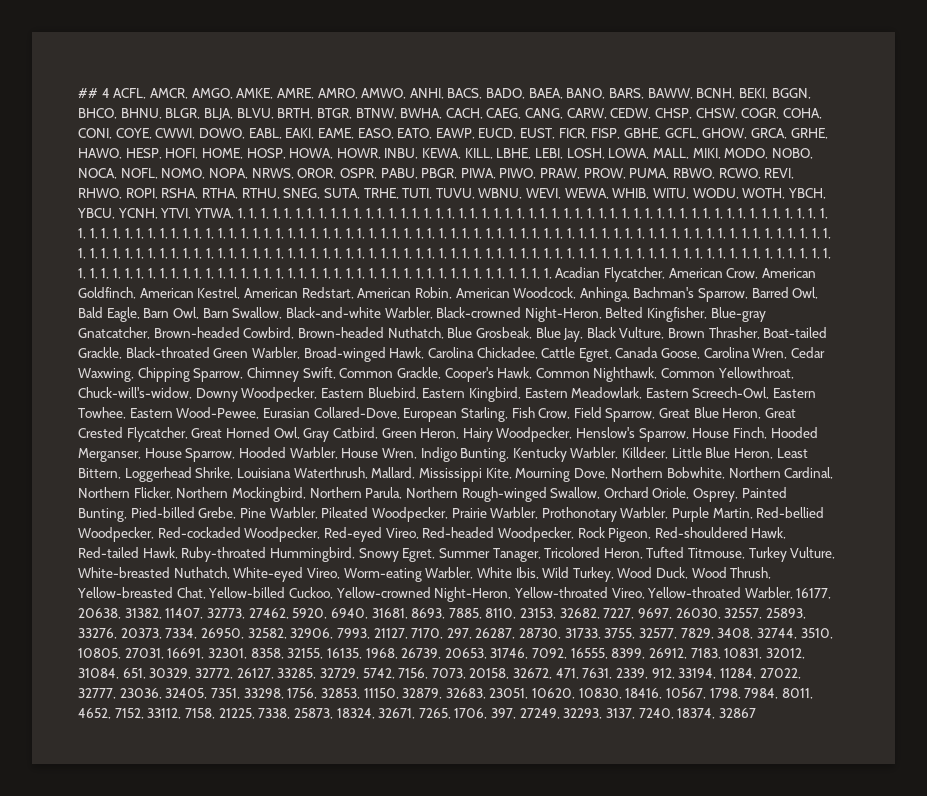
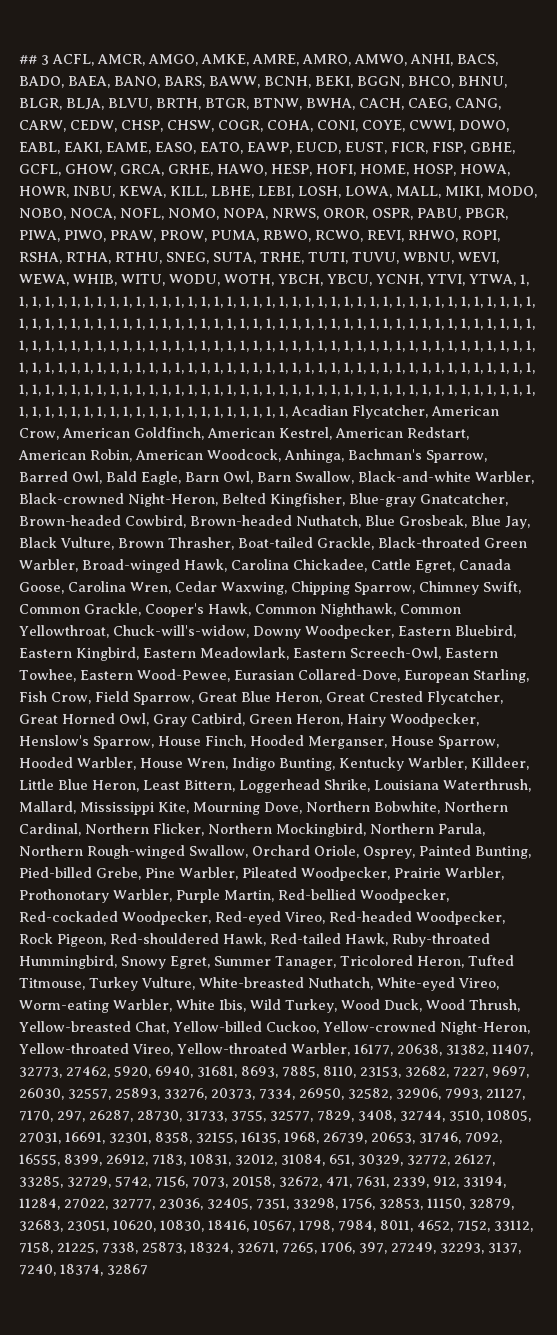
- ## 4 ACFL, AMCR, AMGO, AMKE, AMRE, AMRO, AMWO, ANHI, BACS, BADO, BAEA, BANO, BARS, BAWW, BCNH, BEKI, BGGN, BHCO, BHNU, BLGR, BLJA, BLVU, BRTH, BTGR, BTNW, BWHA, CACH, CAEG, CANG, CARW, CEDW, CHSP, CHSW, COGR, COHA, CONI, COYE, CWWI, DOWO, EABL, EAKI, EAME, EASO, EATO, EAWP, EUCD, EUST, FICR, FISP, GBHE, GCFL, GHOW, GRCA, GRHE, HAWO, HESP, HOFI, HOME, HOSP, HOWA, HOWR, INBU, KEWA, KILL, LBHE, LEBI, LOSH, LOWA, MALL, MIKI, MODO, NOBO, NOCA, NOFL, NOMO, NOPA, NRWS, OROR, OSPR, PABU, PBGR, PIWA, PIWO, PRAW, PROW, PUMA, RBWO, RCWO, REVI, RHWO, ROPI, RSHA, RTHA, RTHU, SNEG, SUTA, TRHE, TUTI, TUVU, WBNU, WEVI, WEWA, WHIB, WITU, WODU, WOTH, YBCH, YBCU, YCNH, YTVI, YTWA, 1, 1, 1, 1, 1, 1, 1, 1, 1, 1, 1, 1, 1, 1, 1, 1, 1, 1, 1, 1, 1, 1, 1, 1, 1, 1, 1, 1, 1, 1, 1, 1, 1, 1, 1, 1, 1, 1, 1, 1, 1, 1, 1, 1, 1, 1, 1, 1, 1, 1, 1, 1, 1, 1, 1, 1, 1, 1, 1, 1, 1, 1, 1, 1, 1, 1, 1, 1, 1, 1, 1, 1, 1, 1, 1, 1, 1, 1, 1, 1, 1, 1, 1, 1, 1, 1, 1, 1, 1, 1, 1, 1, 1, 1, 1, 1, 1, 1, 1, 1, 1, 1, 1, 1, 1, 1, 1, 1, 1, 1, 1, 1, 1, 1, 1, 1, 1, 1, 1, 1, 1, 1, 1, 1, 1, 1, 1, 1, 1, 1, 1, 1, 1, 1, 1, 1, 1, 1, 1, 1, 1, 1, 1, 1, 1, 1, 1, 1, 1, 1, 1, 1, 1, 1, 1, 1, 1, 1, 1, 1, 1, 1, 1, 1, 1, 1, 1, 1, 1, 1, 1, 1, 1, 1, 1, 1, 1, 1, 1, 1, 1, 1, 1, 1, 1, 1, 1, 1, 1, 1, 1, 1, 1, 1, 1, 1, 1, 1, 1, 1, 1, 1, 1, 1, 1, 1, 1, 1, 1, 1, 1, 1, 1, 1, 1, 1, 1, 1, 1, 1, 1, 1, Acadian Flycatcher, American Crow, American Goldfinch, American Kestrel, American Redstart, American Robin, American Woodcock, Anhinga, Bachman's Sparrow, Barred Owl, Bald Eagle, Barn Owl, Barn Swallow, Black-and-white Warbler, Black-crowned Night-Heron, Belted Kingfisher, Blue-gray Gnatcatcher, Brown-headed Cowbird, Brown-headed Nuthatch, Blue Grosbeak, Blue Jay, Black Vulture, Brown Thrasher, Boat-tailed Grackle, Black-throated Green Warbler, Broad-winged Hawk, Carolina Chickadee, Cattle Egret, Canada Goose, Carolina Wren, Cedar Waxwing, Chipping Sparrow, Chimney Swift, Common Grackle, Cooper's Hawk, Common Nighthawk, Common Yellowthroat, Chuck-will's-widow, Downy Woodpecker, Eastern Bluebird, Eastern Kingbird, Eastern Meadowlark, Eastern Screech-Owl, Eastern Towhee, Eastern Wood-Pewee, Eurasian Collared-Dove, European Starling, Fish Crow, Field Sparrow, Great Blue Heron, Great Crested Flycatcher, Great Horned Owl, Gray Catbird, Green Heron, Hairy Woodpecker, Henslow's Sparrow, House Finch, Hooded Merganser, House Sparrow, Hooded Warbler, House Wren, Indigo Bunting, Kentucky Warbler, Killdeer, Little Blue Heron, Least Bittern, Loggerhead Shrike, Louisiana Waterthrush, Mallard, Mississippi Kite, Mourning Dove, Northern Bobwhite, Northern Cardinal, Northern Flicker, Northern Mockingbird, Northern Parula, Northern Rough-winged Swallow, Orchard Oriole, Osprey, Painted Bunting, Pied-billed Grebe, Pine Warbler, Pileated Woodpecker, Prairie Warbler, Prothonotary Warbler, Purple Martin, Red-bellied Woodpecker, Red-cockaded Woodpecker, Red-eyed Vireo, Red-headed Woodpecker, Rock Pigeon, Red-shouldered Hawk, Red-tailed Hawk, Ruby-throated Hummingbird, Snowy Egret, Summer Tanager, Tricolored Heron, Tufted Titmouse, Turkey Vulture, White-breasted Nuthatch, White-eyed Vireo, Worm-eating Warbler, White Ibis, Wild Turkey, Wood Duck, Wood Thrush, Yellow-breasted Chat, Yellow-billed Cuckoo, Yellow-crowned Night-Heron, Yellow-throated Vireo, Yellow-throated Warbler, 16177, 20638, 31382, 11407, 32773, 27462, 5920, 6940, 31681, 8693, 7885, 8110, 23153, 32682, 7227, 9697, 26030, 32557, 25893, 33276, 20373, 7334, 26950, 32582, 32906, 7993, 21127, 7170, 297, 26287, 28730, 31733, 3755, 32577, 7829, 3408, 32744, 3510, 10805, 27031, 16691, 32301, 8358, 32155, 16135, 1968, 26739, 20653, 31746, 7092, 16555, 8399, 26912, 7183, 10831, 32012, 31084, 651, 30329, 32772, 26127, 33285, 32729, 5742, 7156, 7073, 20158, 32672, 471, 7631, 2339, 912, 33194, 11284, 27022, 32777, 23036, 32405, 7351, 33298, 1756, 32853, 11150, 32879, 32683, 23051, 10620, 10830, 18416, 10567, 1798, 7984, 8011, 4652, 7152, 33112, 7158, 21225, 7338, 25873, 18324, 32671, 7265, 1706, 397, 27249, 32293, 3137, 7240, 18374, 32867
+ ## 3 ACFL, AMCR, AMGO, AMKE, AMRE, AMRO, AMWO, ANHI, BACS, BADO, BAEA, BANO, BARS, BAWW, BCNH, BEKI, BGGN, BHCO, BHNU, BLGR, BLJA, BLVU, BRTH, BTGR, BTNW, BWHA, CACH, CAEG, CANG, CARW, CEDW, CHSP, CHSW, COGR, COHA, CONI, COYE, CWWI, DOWO, EABL, EAKI, EAME, EASO, EATO, EAWP, EUCD, EUST, FICR, FISP, GBHE, GCFL, GHOW, GRCA, GRHE, HAWO, HESP, HOFI, HOME, HOSP, HOWA, HOWR, INBU, KEWA, KILL, LBHE, LEBI, LOSH, LOWA, MALL, MIKI, MODO, NOBO, NOCA, NOFL, NOMO, NOPA, NRWS, OROR, OSPR, PABU, PBGR, PIWA, PIWO, PRAW, PROW, PUMA, RBWO, RCWO, REVI, RHWO, ROPI, RSHA, RTHA, RTHU, SNEG, SUTA, TRHE, TUTI, TUVU, WBNU, WEVI, WEWA, WHIB, WITU, WODU, WOTH, YBCH, YBCU, YCNH, YTVI, YTWA, 1, 1, 1, 1, 1, 1, 1, 1, 1, 1, 1, 1, 1, 1, 1, 1, 1, 1, 1, 1, 1, 1, 1, 1, 1, 1, 1, 1, 1, 1, 1, 1, 1, 1, 1, 1, 1, 1, 1, 1, 1, 1, 1, 1, 1, 1, 1, 1, 1, 1, 1, 1, 1, 1, 1, 1, 1, 1, 1, 1, 1, 1, 1, 1, 1, 1, 1, 1, 1, 1, 1, 1, 1, 1, 1, 1, 1, 1, 1, 1, 1, 1, 1, 1, 1, 1, 1, 1, 1, 1, 1, 1, 1, 1, 1, 1, 1, 1, 1, 1, 1, 1, 1, 1, 1, 1, 1, 1, 1, 1, 1, 1, 1, 1, 1, 1, 1, 1, 1, 1, 1, 1, 1, 1, 1, 1, 1, 1, 1, 1, 1, 1, 1, 1, 1, 1, 1, 1, 1, 1, 1, 1, 1, 1, 1, 1, 1, 1, 1, 1, 1, 1, 1, 1, 1, 1, 1, 1, 1, 1, 1, 1, 1, 1, 1, 1, 1, 1, 1, 1, 1, 1, 1, 1, 1, 1, 1, 1, 1, 1, 1, 1, 1, 1, 1, 1, 1, 1, 1, 1, 1, 1, 1, 1, 1, 1, 1, 1, 1, 1, 1, 1, 1, 1, 1, 1, 1, 1, 1, 1, 1, 1, 1, 1, 1, 1, 1, 1, 1, 1, 1, 1, Acadian Flycatcher, American Crow, American Goldfinch, American Kestrel, American Redstart, American Robin, American Woodcock, Anhinga, Bachman's Sparrow, Barred Owl, Bald Eagle, Barn Owl, Barn Swallow, Black-and-white Warbler, Black-crowned Night-Heron, Belted Kingfisher, Blue-gray Gnatcatcher, Brown-headed Cowbird, Brown-headed Nuthatch, Blue Grosbeak, Blue Jay, Black Vulture, Brown Thrasher, Boat-tailed Grackle, Black-throated Green Warbler, Broad-winged Hawk, Carolina Chickadee, Cattle Egret, Canada Goose, Carolina Wren, Cedar Waxwing, Chipping Sparrow, Chimney Swift, Common Grackle, Cooper's Hawk, Common Nighthawk, Common Yellowthroat, Chuck-will's-widow, Downy Woodpecker, Eastern Bluebird, Eastern Kingbird, Eastern Meadowlark, Eastern Screech-Owl, Eastern Towhee, Eastern Wood-Pewee, Eurasian Collared-Dove, European Starling, Fish Crow, Field Sparrow, Great Blue Heron, Great Crested Flycatcher, Great Horned Owl, Gray Catbird, Green Heron, Hairy Woodpecker, Henslow's Sparrow, House Finch, Hooded Merganser, House Sparrow, Hooded Warbler, House Wren, Indigo Bunting, Kentucky Warbler, Killdeer, Little Blue Heron, Least Bittern, Loggerhead Shrike, Louisiana Waterthrush, Mallard, Mississippi Kite, Mourning Dove, Northern Bobwhite, Northern Cardinal, Northern Flicker, Northern Mockingbird, Northern Parula, Northern Rough-winged Swallow, Orchard Oriole, Osprey, Painted Bunting, Pied-billed Grebe, Pine Warbler, Pileated Woodpecker, Prairie Warbler, Prothonotary Warbler, Purple Martin, Red-bellied Woodpecker, Red-cockaded Woodpecker, Red-eyed Vireo, Red-headed Woodpecker, Rock Pigeon, Red-shouldered Hawk, Red-tailed Hawk, Ruby-throated Hummingbird, Snowy Egret, Summer Tanager, Tricolored Heron, Tufted Titmouse, Turkey Vulture, White-breasted Nuthatch, White-eyed Vireo, Worm-eating Warbler, White Ibis, Wild Turkey, Wood Duck, Wood Thrush, Yellow-breasted Chat, Yellow-billed Cuckoo, Yellow-crowned Night-Heron, Yellow-throated Vireo, Yellow-throated Warbler, 16177, 20638, 31382, 11407, 32773, 27462, 5920, 6940, 31681, 8693, 7885, 8110, 23153, 32682, 7227, 9697, 26030, 32557, 25893, 33276, 20373, 7334, 26950, 32582, 32906, 7993, 21127, 7170, 297, 26287, 28730, 31733, 3755, 32577, 7829, 3408, 32744, 3510, 10805, 27031, 16691, 32301, 8358, 32155, 16135, 1968, 26739, 20653, 31746, 7092, 16555, 8399, 26912, 7183, 10831, 32012, 31084, 651, 30329, 32772, 26127, 33285, 32729, 5742, 7156, 7073, 20158, 32672, 471, 7631, 2339, 912, 33194, 11284, 27022, 32777, 23036, 32405, 7351, 33298, 1756, 32853, 11150, 32879, 32683, 23051, 10620, 10830, 18416, 10567, 1798, 7984, 8011, 4652, 7152, 33112, 7158, 21225, 7338, 25873, 18324, 32671, 7265, 1706, 397, 27249, 32293, 3137, 7240, 18374, 32867

